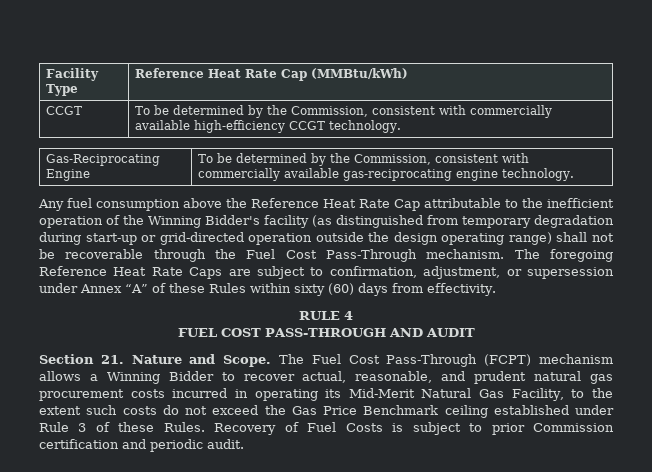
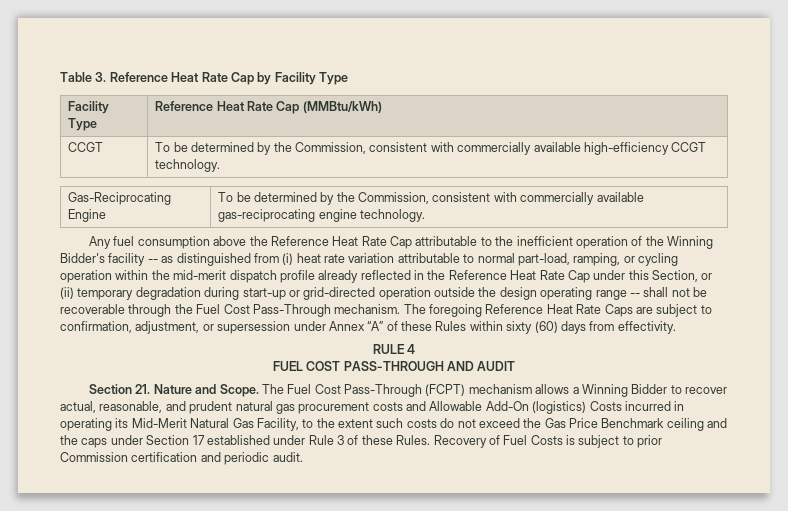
+ Table 3. Reference Heat Rate Cap by Facility Type
- Any fuel consumption above the Reference Heat Rate Cap attributable to the inefficient operation of the Winning Bidder's facility (as distinguished from temporary degradation during start-up or grid-directed operation outside the design operating range) shall not be recoverable through the Fuel Cost Pass-Through mechanism.
+ Any fuel consumption above the Reference Heat Rate Cap attributable to the inefficient operation of the Winning Bidder's facility -- as distinguished from (i) heat rate variation attributable to normal part-load, ramping, or cycling operation within the mid-merit dispatch profile already reflected in the Reference Heat Rate Cap under this Section, or (ii) temporary degradation during start-up or grid-directed operation outside the design operating range -- shall not be recoverable through the Fuel Cost Pass-Through mechanism.
- The Fuel Cost Pass-Through (FCPT) mechanism allows a Winning Bidder to recover actual, reasonable, and prudent natural gas procurement costs incurred in operating its Mid-Merit Natural Gas Facility, to the extent such costs do not exceed the Gas Price Benchmark ceiling established under Rule 3 of these Rules.
+ The Fuel Cost Pass-Through (FCPT) mechanism allows a Winning Bidder to recover actual, reasonable, and prudent natural gas procurement costs and Allowable Add-On (logistics) Costs incurred in operating its Mid-Merit Natural Gas Facility, to the extent such costs do not exceed the Gas Price Benchmark ceiling and the caps under Section 17 established under Rule 3 of these Rules.

